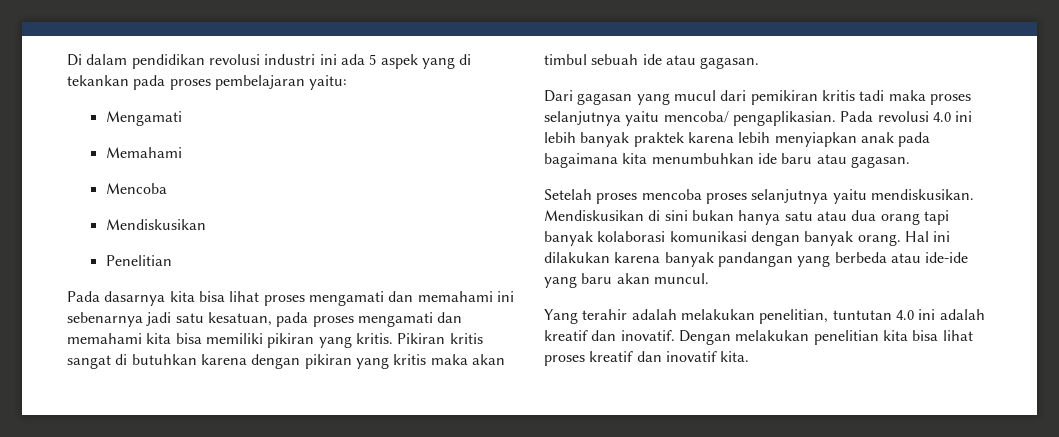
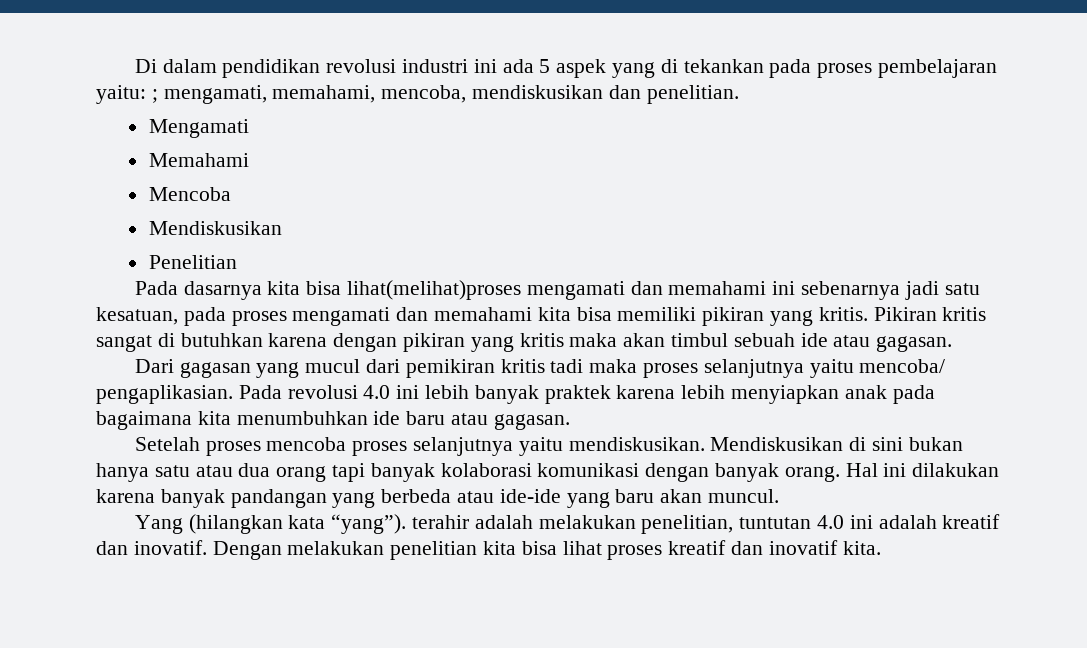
- Di dalam pendidikan revolusi industri ini ada 5 aspek yang di tekankan pada proses pembelajaran yaitu:
+ Di dalam pendidikan revolusi industri ini ada 5 aspek yang di tekankan pada proses pembelajaran yaitu: ; mengamati, memahami, mencoba, mendiskusikan dan penelitian.
- Pada dasarnya kita bisa lihat proses mengamati dan memahami ini sebenarnya jadi satu kesatuan, pada proses mengamati dan memahami kita bisa memiliki pikiran yang kritis.
+ Pada dasarnya kita bisa lihat(melihat)proses mengamati dan memahami ini sebenarnya jadi satu kesatuan, pada proses mengamati dan memahami kita bisa memiliki pikiran yang kritis.
- Yang terahir adalah melakukan penelitian, tuntutan 4.0 ini adalah kreatif dan inovatif.
+ Yang (hilangkan kata “yang”). terahir adalah melakukan penelitian, tuntutan 4.0 ini adalah kreatif dan inovatif.

